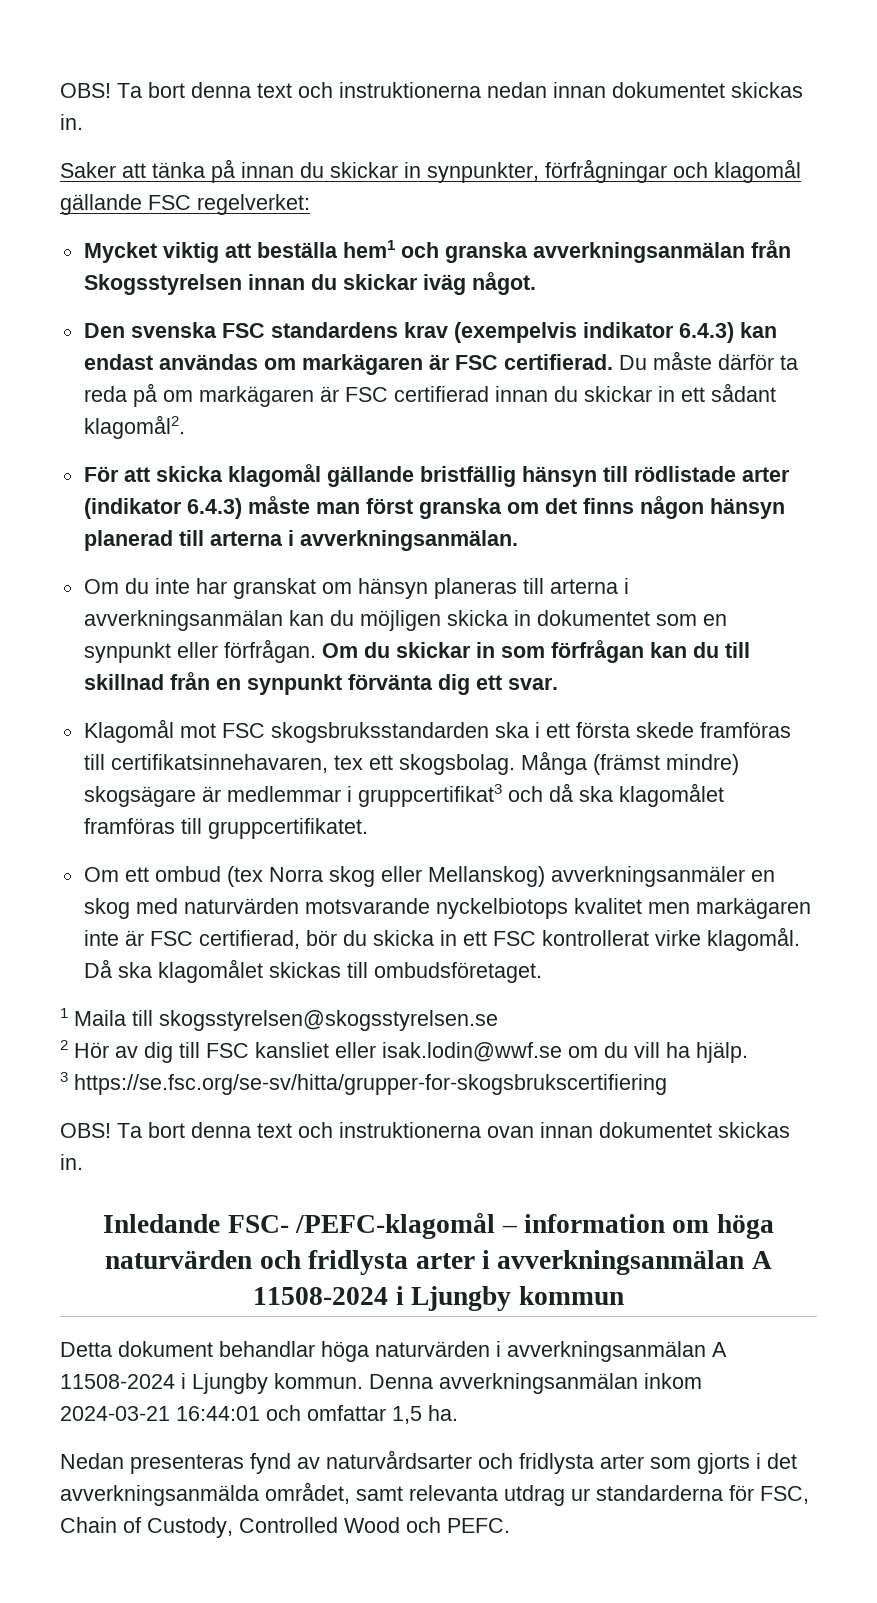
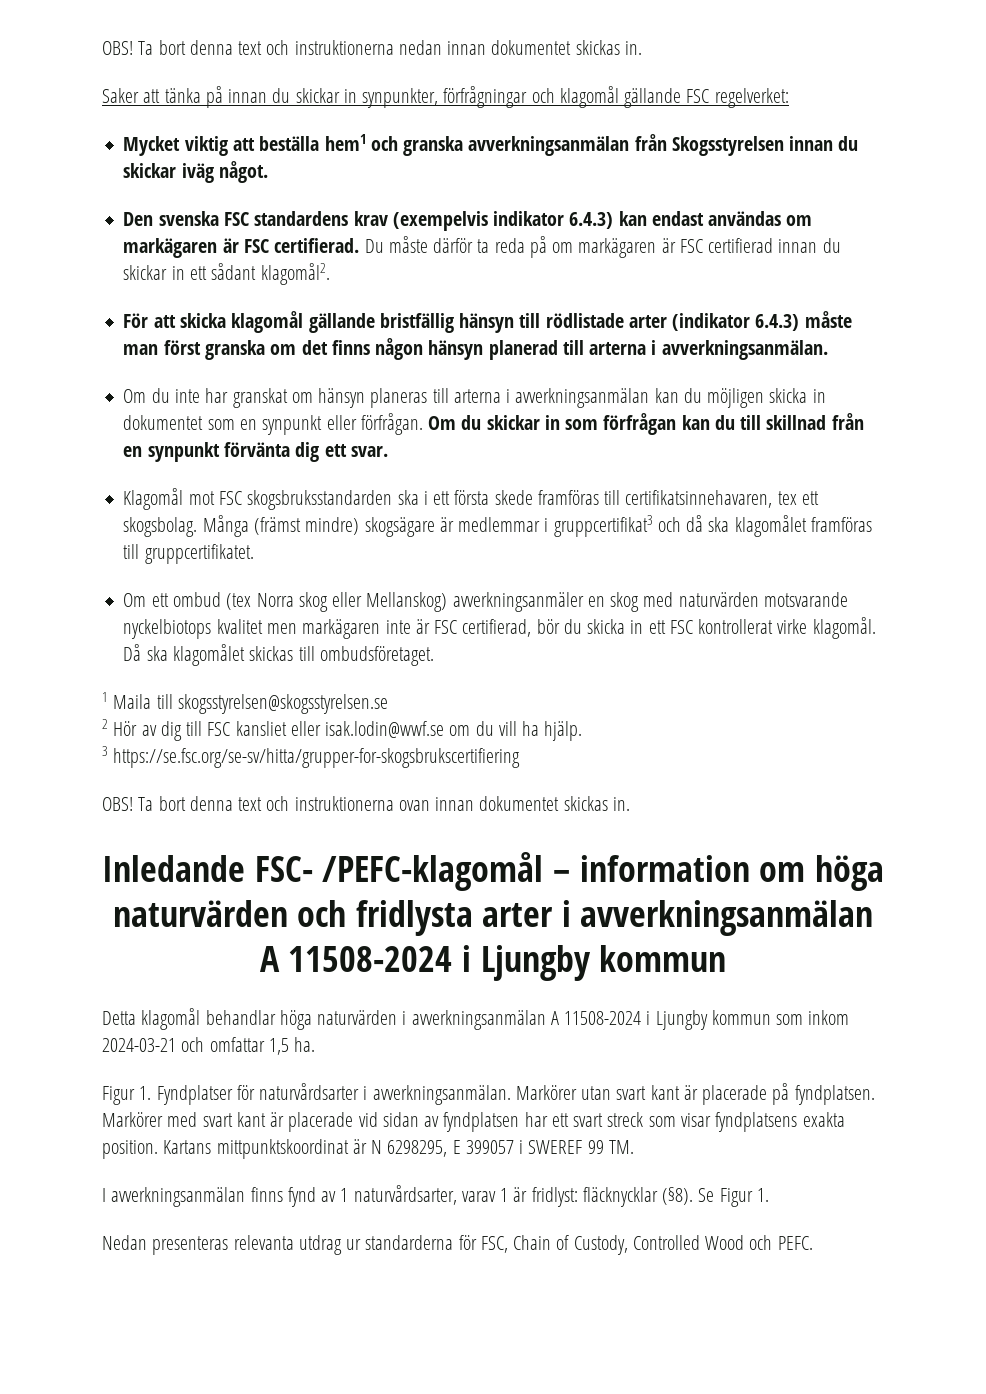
- Detta dokument behandlar höga naturvärden i avverkningsanmälan A 11508-2024 i Ljungby kommun. Denna avverkningsanmälan inkom 2024-03-21 16:44:01 och omfattar 1,5 ha.
+ Detta klagomål behandlar höga naturvärden i avverkningsanmälan A 11508-2024 i Ljungby kommun som inkom 2024-03-21 och omfattar 1,5 ha.
- Nedan presenteras fynd av naturvårdsarter och fridlysta arter som gjorts i det avverkningsanmälda området, samt relevanta utdrag ur standarderna för FSC, Chain of Custody, Controlled Wood och PEFC.
+ Figur 1. Fyndplatser för naturvårdsarter i avverkningsanmälan. Markörer utan svart kant är placerade på fyndplatsen. Markörer med svart kant är placerade vid sidan av fyndplatsen har ett svart streck som visar fyndplatsens exakta position. Kartans mittpunktskoordinat är N 6298295, E 399057 i SWEREF 99 TM.
+ I avverkningsanmälan finns fynd av 1 naturvårdsarter, varav 1 är fridlyst: fläcknycklar (§8). Se Figur 1.
+ Nedan presenteras relevanta utdrag ur standarderna för FSC, Chain of Custody, Controlled Wood och PEFC.

